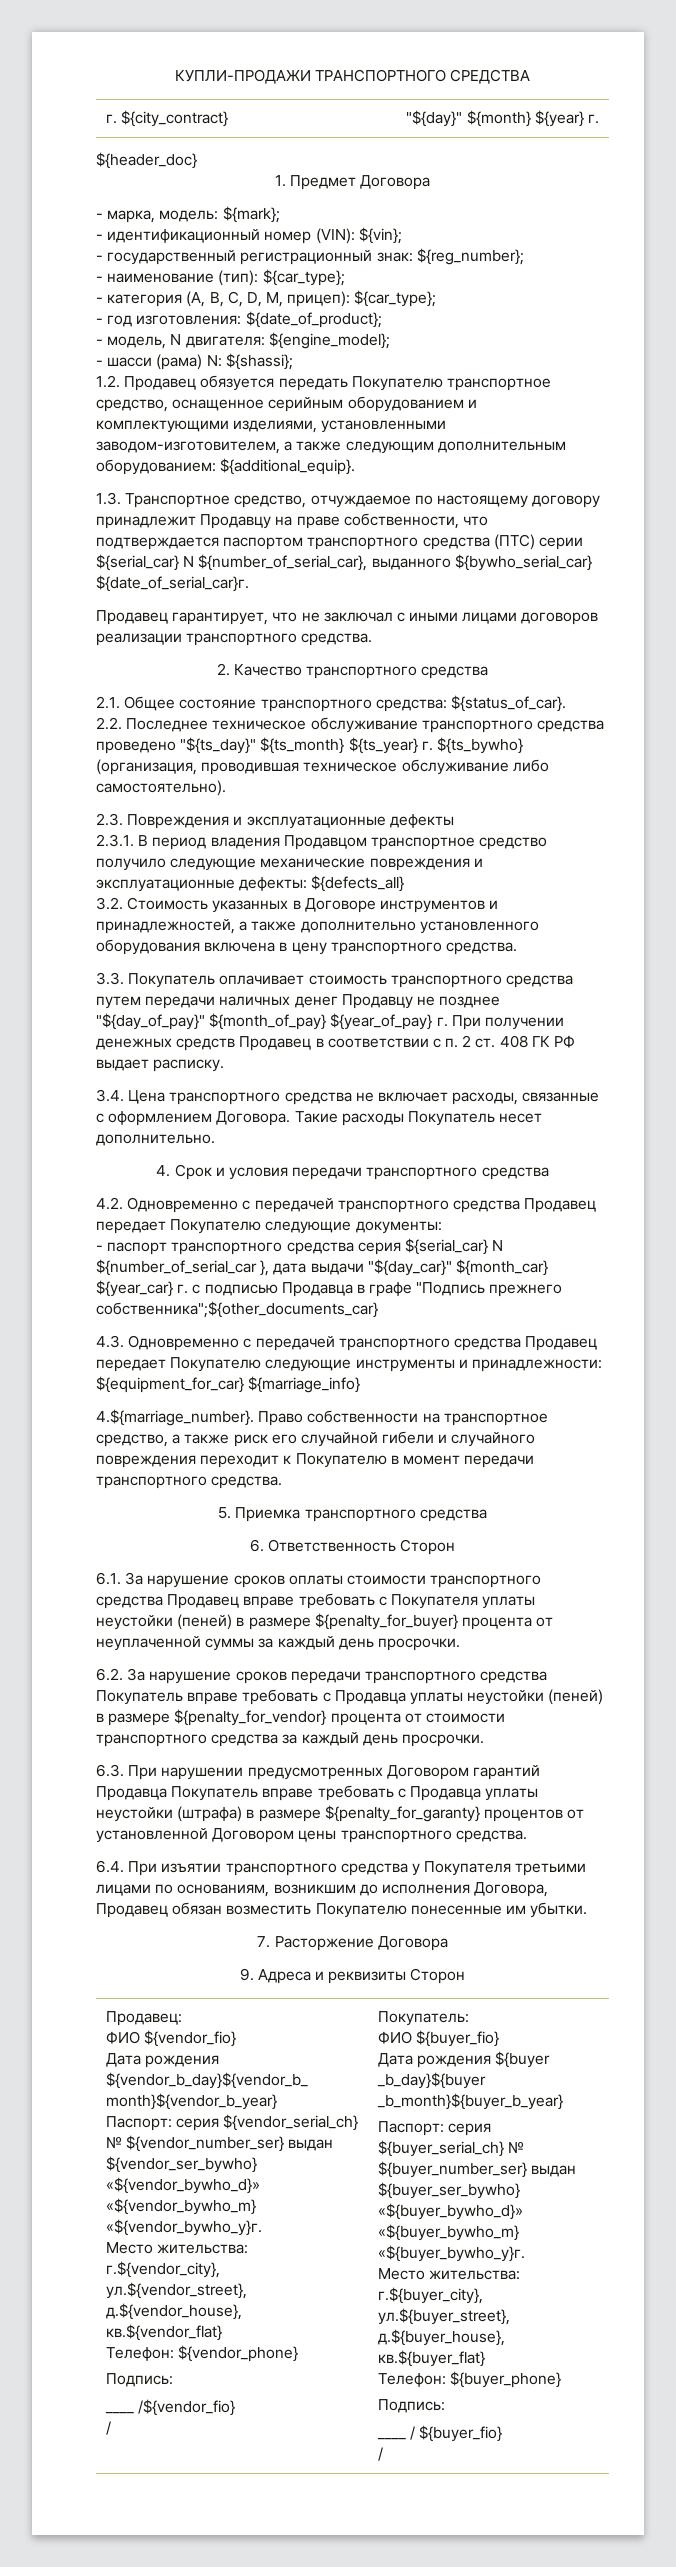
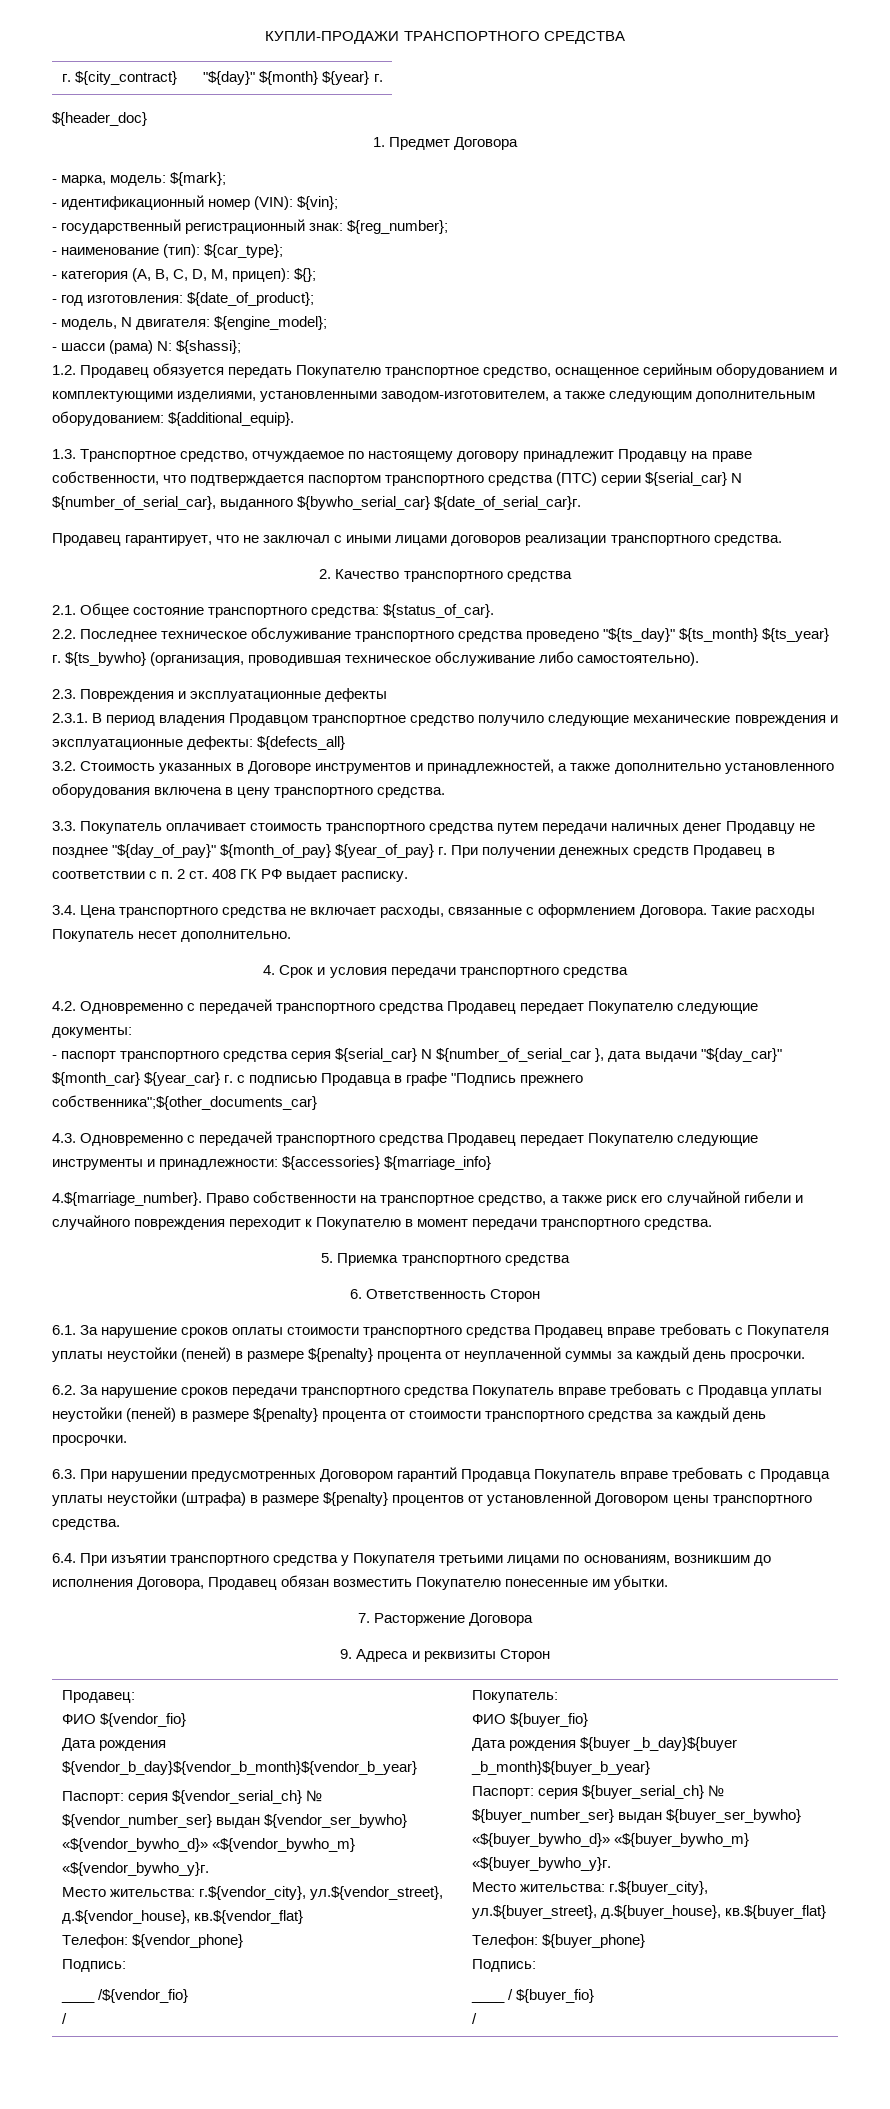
- - категория (А, В, С, D, М, прицеп): ${car_type};
+ - категория (А, В, С, D, М, прицеп): ${};
- 4.3. Одновременно с передачей транспортного средства Продавец передает Покупателю следующие инструменты и принадлежности: ${equipment_for_car} ${marriage_info}
+ 4.3. Одновременно с передачей транспортного средства Продавец передает Покупателю следующие инструменты и принадлежности: ${accessories} ${marriage_info}
- 6.1. За нарушение сроков оплаты стоимости транспортного средства Продавец вправе требовать с Покупателя уплаты неустойки (пеней) в размере ${penalty_for_buyer} процента от неуплаченной суммы за каждый день просрочки.
+ 6.1. За нарушение сроков оплаты стоимости транспортного средства Продавец вправе требовать с Покупателя уплаты неустойки (пеней) в размере ${penalty} процента от неуплаченной суммы за каждый день просрочки.
- 6.2. За нарушение сроков передачи транспортного средства Покупатель вправе требовать с Продавца уплаты неустойки (пеней) в размере ${penalty_for_vendor} процента от стоимости транспортного средства за каждый день просрочки.
+ 6.2. За нарушение сроков передачи транспортного средства Покупатель вправе требовать с Продавца уплаты неустойки (пеней) в размере ${penalty} процента от стоимости транспортного средства за каждый день просрочки.
- 6.3. При нарушении предусмотренных Договором гарантий Продавца Покупатель вправе требовать с Продавца уплаты неустойки (штрафа) в размере ${penalty_for_garanty} процентов от установленной Договором цены транспортного средства.
+ 6.3. При нарушении предусмотренных Договором гарантий Продавца Покупатель вправе требовать с Продавца уплаты неустойки (штрафа) в размере ${penalty} процентов от установленной Договором цены транспортного средства.

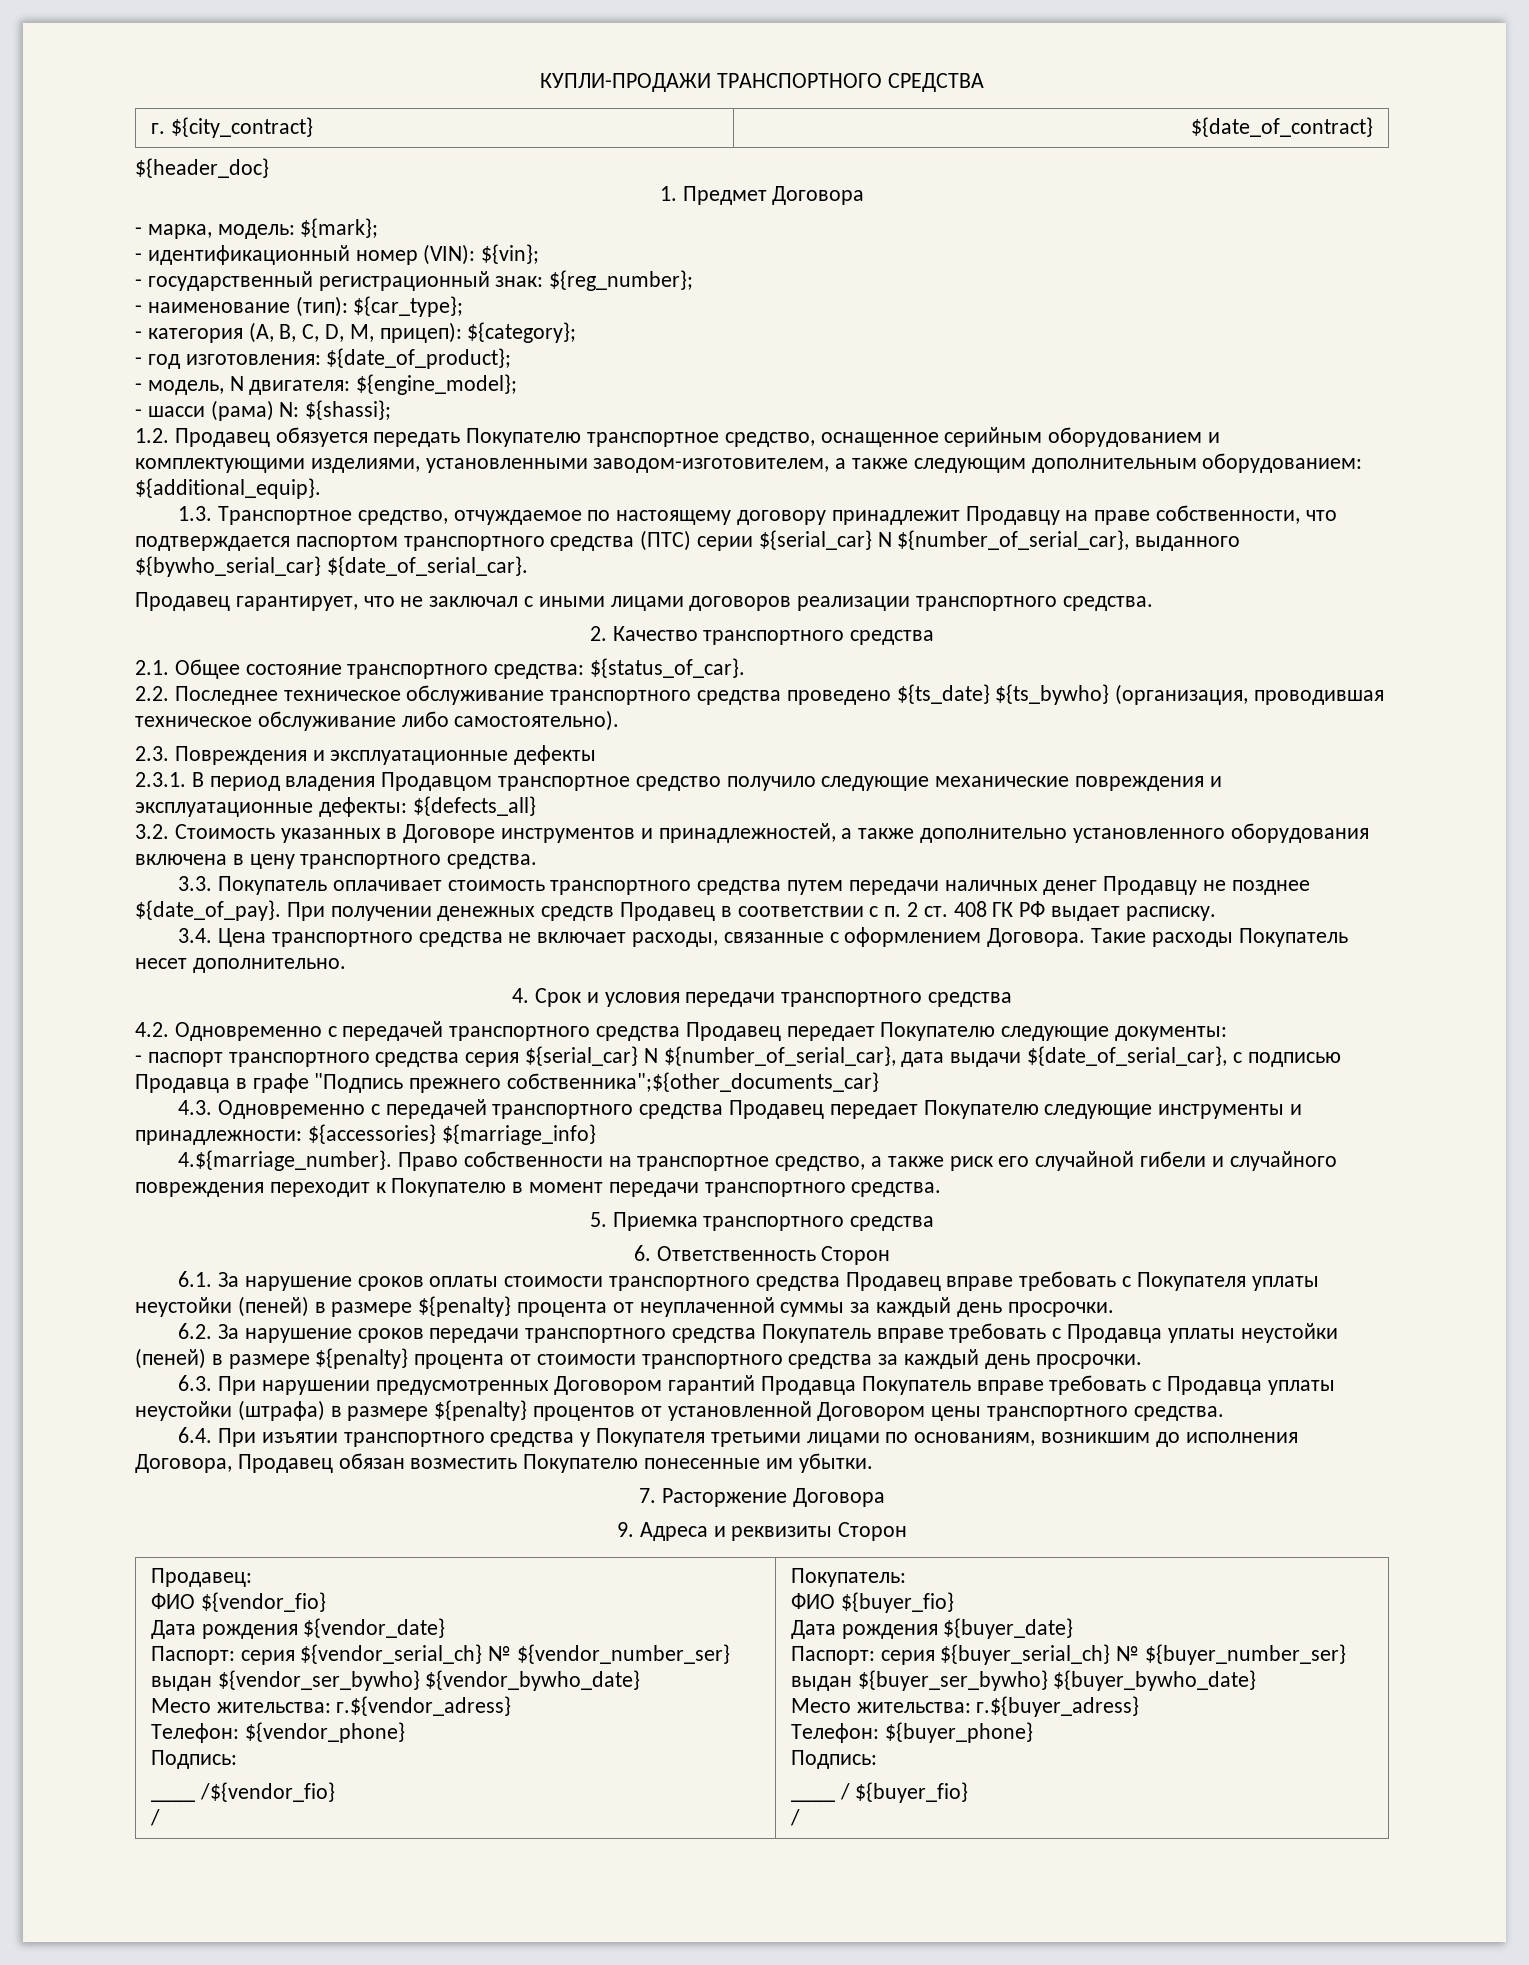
- г. ${city_contract} | "${day}" ${month} ${year} г.
+ г. ${city_contract} | ${date_of_contract}
- - категория (А, В, С, D, М, прицеп): ${};
+ - категория (А, В, С, D, М, прицеп): ${category};
- 1.3. Транспортное средство, отчуждаемое по настоящему договору принадлежит Продавцу на праве собственности, что подтверждается паспортом транспортного средства (ПТС) серии ${serial_car} N ${number_of_serial_car}, выданного ${bywho_serial_car} ${date_of_serial_car}г.
+ 1.3. Транспортное средство, отчуждаемое по настоящему договору принадлежит Продавцу на праве собственности, что подтверждается паспортом транспортного средства (ПТС) серии ${serial_car} N ${number_of_serial_car}, выданного ${bywho_serial_car} ${date_of_serial_car}.
- 2.2. Последнее техническое обслуживание транспортного средства проведено "${ts_day}" ${ts_month} ${ts_year} г. ${ts_bywho} (организация, проводившая техническое обслуживание либо самостоятельно).
+ 2.2. Последнее техническое обслуживание транспортного средства проведено ${ts_date} ${ts_bywho} (организация, проводившая техническое обслуживание либо самостоятельно).
- 3.3. Покупатель оплачивает стоимость транспортного средства путем передачи наличных денег Продавцу не позднее "${day_of_pay}" ${month_of_pay} ${year_of_pay} г. При получении денежных средств Продавец в соответствии с п. 2 ст. 408 ГК РФ выдает расписку.
+ 3.3. Покупатель оплачивает стоимость транспортного средства путем передачи наличных денег Продавцу не позднее ${date_of_pay}. При получении денежных средств Продавец в соответствии с п. 2 ст. 408 ГК РФ выдает расписку.
- - паспорт транспортного средства серия ${serial_car} N ${number_of_serial_car }, дата выдачи "${day_car}" ${month_car} ${year_car} г. с подписью Продавца в графе "Подпись прежнего собственника";${other_documents_car}
+ - паспорт транспортного средства серия ${serial_car} N ${number_of_serial_car}, дата выдачи ${date_of_serial_car}, с подписью Продавца в графе "Подпись прежнего собственника";${other_documents_car}
- Дата рождения ${vendor_b_day}${vendor_b_month}${vendor_b_year}
+ Дата рождения ${vendor_date}
- Паспорт: серия ${vendor_serial_ch} № ${vendor_number_ser} выдан ${vendor_ser_bywho} «${vendor_bywho_d}» «${vendor_bywho_m} «${vendor_bywho_y}г.
- Место жительства: г.${vendor_city}, ул.${vendor_street}, д.${vendor_house}, кв.${vendor_flat}
+ Паспорт: серия ${vendor_serial_ch} № ${vendor_number_ser} выдан ${vendor_ser_bywho} ${vendor_bywho_date}
+ Место жительства: г.${vendor_adress}
- Дата рождения ${buyer _b_day}${buyer _b_month}${buyer_b_year}
+ Дата рождения ${buyer_date}
- Паспорт: серия ${buyer_serial_ch} № ${buyer_number_ser} выдан ${buyer_ser_bywho} «${buyer_bywho_d}» «${buyer_bywho_m} «${buyer_bywho_y}г.
- Место жительства: г.${buyer_city}, ул.${buyer_street}, д.${buyer_house}, кв.${buyer_flat}
+ Паспорт: серия ${buyer_serial_ch} № ${buyer_number_ser} выдан ${buyer_ser_bywho} ${buyer_bywho_date}
+ Место жительства: г.${buyer_adress}

